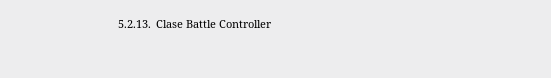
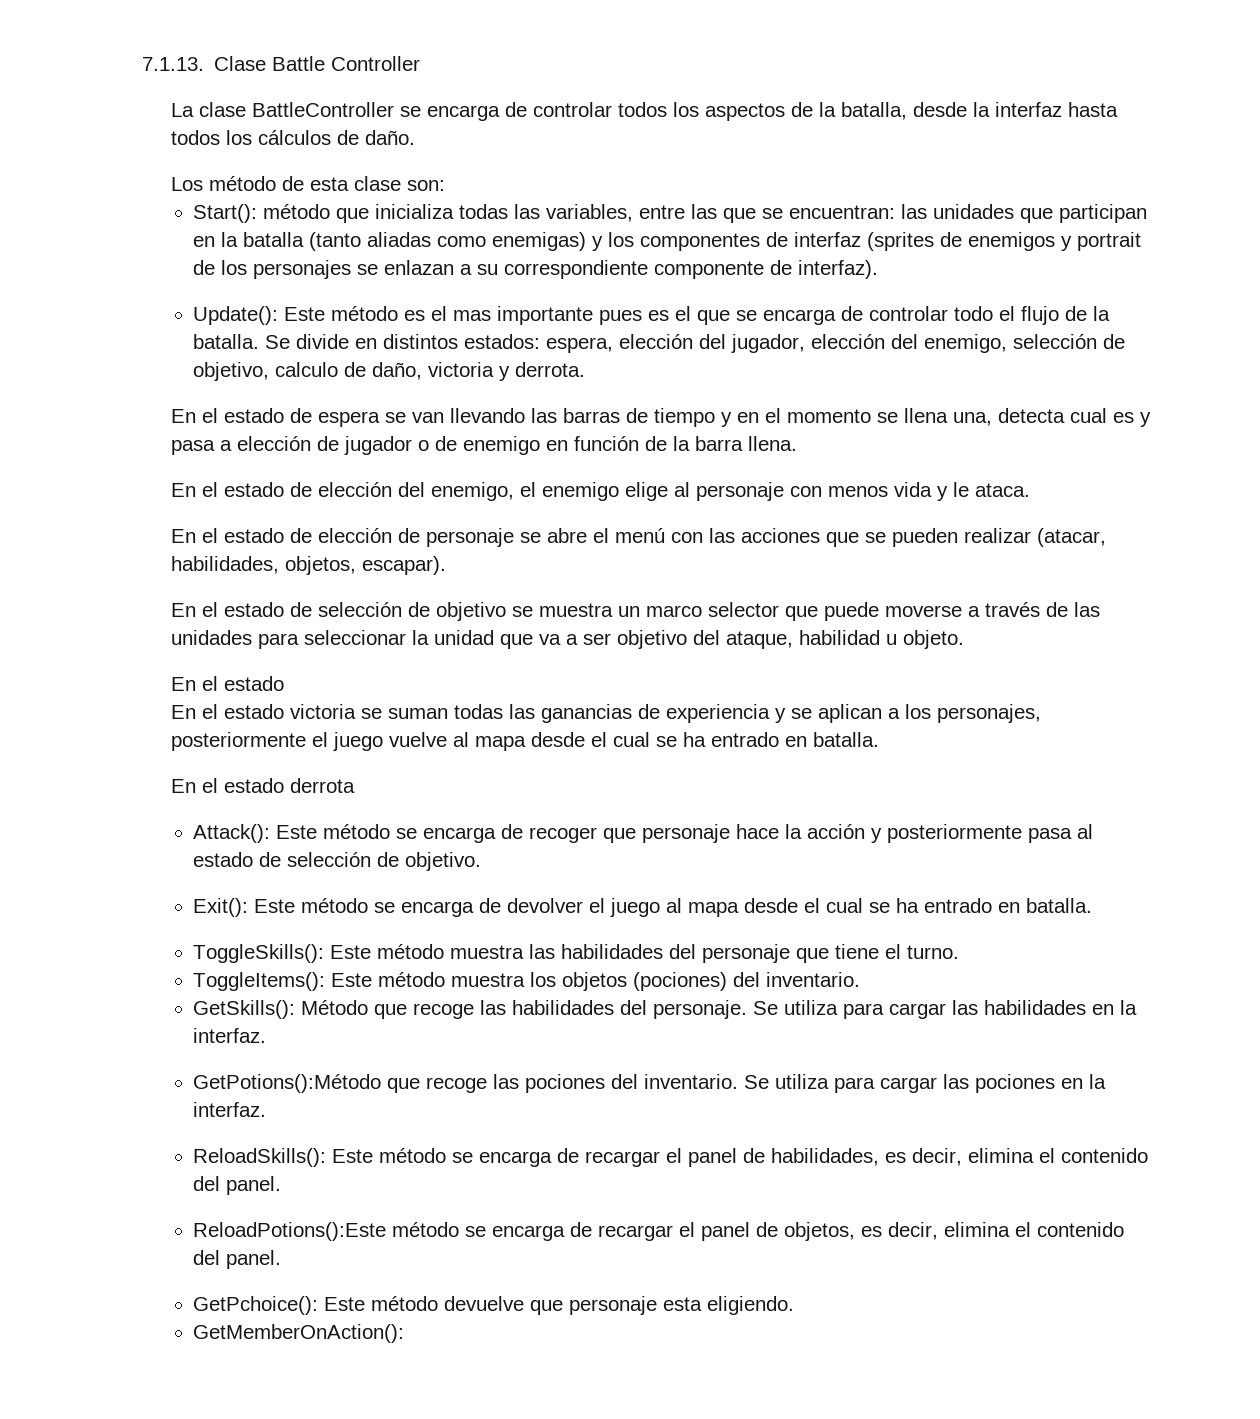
- 5.2.13. Clase Battle Controller
+ 7.1.13. Clase Battle Controller
+ La clase BattleController se encarga de controlar todos los aspectos de la batalla, desde la interfaz hasta todos los cálculos de daño.
+ Los método de esta clase son:
+ Start(): método que inicializa todas las variables, entre las que se encuentran: las unidades que participan en la batalla (tanto aliadas como enemigas) y los componentes de interfaz (sprites de enemigos y portrait de los personajes se enlazan a su correspondiente componente de interfaz).
+ Update(): Este método es el mas importante pues es el que se encarga de controlar todo el flujo de la batalla. Se divide en distintos estados: espera, elección del jugador, elección del enemigo, selección de objetivo, calculo de daño, victoria y derrota.
+ En el estado de espera se van llevando las barras de tiempo y en el momento se llena una, detecta cual es y pasa a elección de jugador o de enemigo en función de la barra llena.
+ En el estado de elección del enemigo, el enemigo elige al personaje con menos vida y le ataca.
+ En el estado de elección de personaje se abre el menú con las acciones que se pueden realizar (atacar, habilidades, objetos, escapar).
+ En el estado de selección de objetivo se muestra un marco selector que puede moverse a través de las unidades para seleccionar la unidad que va a ser objetivo del ataque, habilidad u objeto.
+ En el estado
+ En el estado victoria se suman todas las ganancias de experiencia y se aplican a los personajes, posteriormente el juego vuelve al mapa desde el cual se ha entrado en batalla.
+ En el estado derrota
+ Attack(): Este método se encarga de recoger que personaje hace la acción y posteriormente pasa al estado de selección de objetivo.
+ Exit(): Este método se encarga de devolver el juego al mapa desde el cual se ha entrado en batalla.
+ ToggleSkills(): Este método muestra las habilidades del personaje que tiene el turno.
+ ToggleItems(): Este método muestra los objetos (pociones) del inventario.
+ GetSkills(): Método que recoge las habilidades del personaje. Se utiliza para cargar las habilidades en la interfaz.
+ GetPotions():Método que recoge las pociones del inventario. Se utiliza para cargar las pociones en la interfaz.
+ ReloadSkills(): Este método se encarga de recargar el panel de habilidades, es decir, elimina el contenido del panel.
+ ReloadPotions():Este método se encarga de recargar el panel de objetos, es decir, elimina el contenido del panel.
+ GetPchoice(): Este método devuelve que personaje esta eligiendo.
+ GetMemberOnAction():

